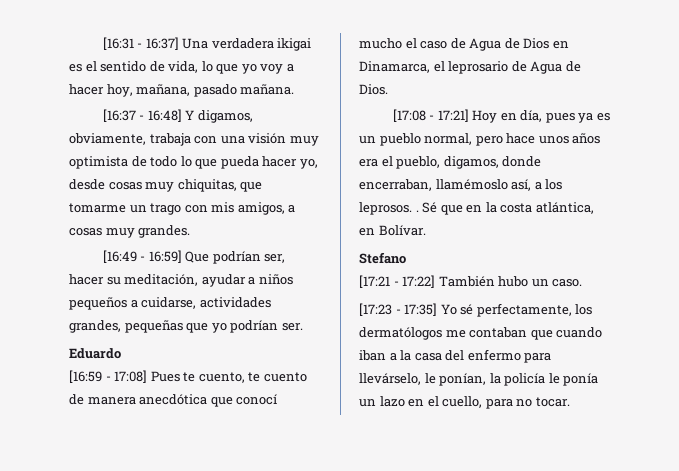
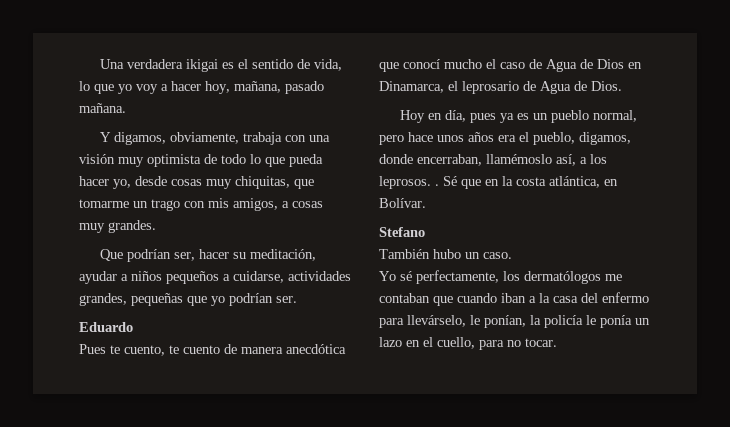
- [16:31 - 16:37] Una verdadera ikigai es el sentido de vida, lo que yo voy a hacer hoy, mañana, pasado mañana.
+ Una verdadera ikigai es el sentido de vida, lo que yo voy a hacer hoy, mañana, pasado mañana.
- [16:37 - 16:48] Y digamos, obviamente, trabaja con una visión muy optimista de todo lo que pueda hacer yo, desde cosas muy chiquitas, que tomarme un trago con mis amigos, a cosas muy grandes.
+ Y digamos, obviamente, trabaja con una visión muy optimista de todo lo que pueda hacer yo, desde cosas muy chiquitas, que tomarme un trago con mis amigos, a cosas muy grandes.
- [16:49 - 16:59] Que podrían ser, hacer su meditación, ayudar a niños pequeños a cuidarse, actividades grandes, pequeñas que yo podrían ser.
+ Que podrían ser, hacer su meditación, ayudar a niños pequeños a cuidarse, actividades grandes, pequeñas que yo podrían ser.
- [16:59 - 17:08] Pues te cuento, te cuento de manera anecdótica que conocí mucho el caso de Agua de Dios en Dinamarca, el leprosario de Agua de Dios.
+ Pues te cuento, te cuento de manera anecdótica que conocí mucho el caso de Agua de Dios en Dinamarca, el leprosario de Agua de Dios.
- [17:08 - 17:21] Hoy en día, pues ya es un pueblo normal, pero hace unos años era el pueblo, digamos, donde encerraban, llamémoslo así, a los leprosos. .
+ Hoy en día, pues ya es un pueblo normal, pero hace unos años era el pueblo, digamos, donde encerraban, llamémoslo así, a los leprosos. .
- [17:21 - 17:22] También hubo un caso.
+ También hubo un caso.
- [17:23 - 17:35] Yo sé perfectamente, los dermatólogos me contaban que cuando iban a la casa del enfermo para llevárselo, le ponían, la policía le ponía un lazo en el cuello, para no tocar.
+ Yo sé perfectamente, los dermatólogos me contaban que cuando iban a la casa del enfermo para llevárselo, le ponían, la policía le ponía un lazo en el cuello, para no tocar.

